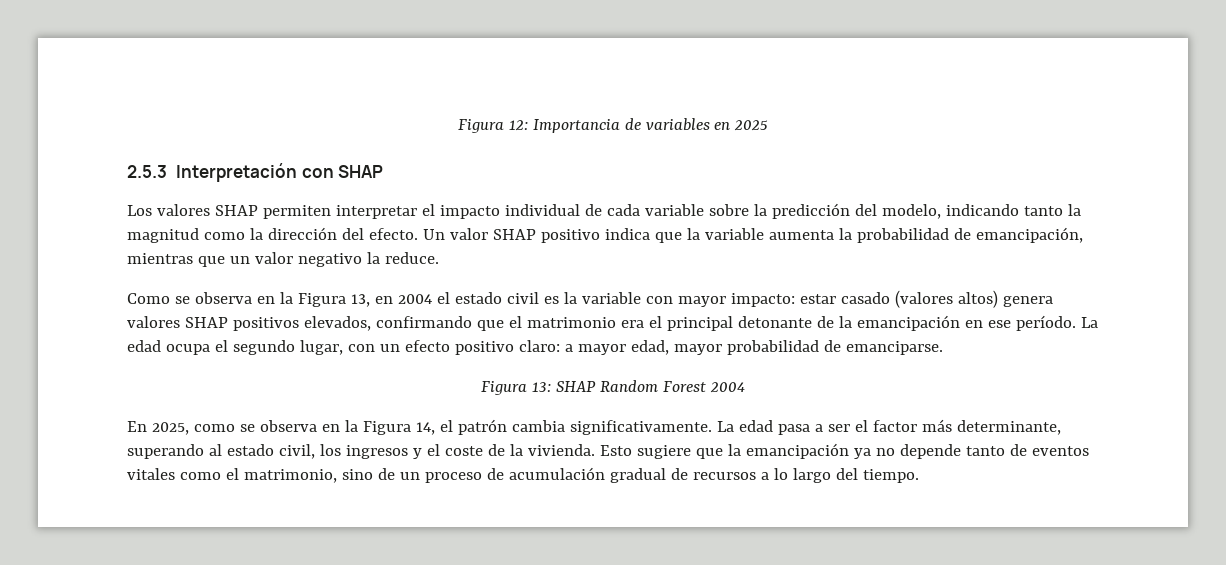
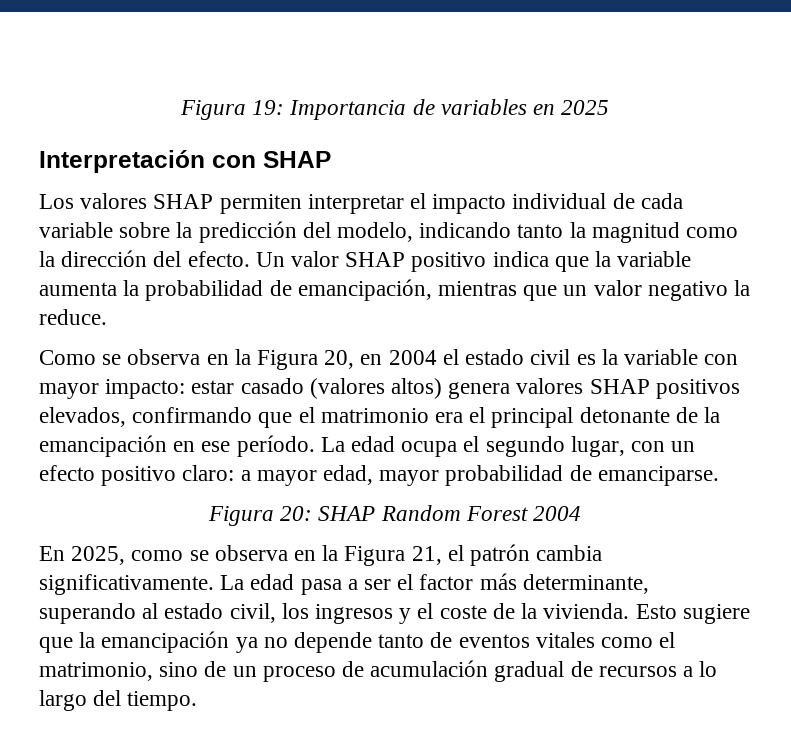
- Figura 12: Importancia de variables en 2025
+ Figura 19: Importancia de variables en 2025
- 2.5.3 Interpretación con SHAP
+ Interpretación con SHAP
- Como se observa en la Figura 13, en 2004 el estado civil es la variable con mayor impacto: estar casado (valores altos) genera valores SHAP positivos elevados, confirmando que el matrimonio era el principal detonante de la emancipación en ese período.
+ Como se observa en la Figura 20, en 2004 el estado civil es la variable con mayor impacto: estar casado (valores altos) genera valores SHAP positivos elevados, confirmando que el matrimonio era el principal detonante de la emancipación en ese período.
- Figura 13: SHAP Random Forest 2004
+ Figura 20: SHAP Random Forest 2004
- En 2025, como se observa en la Figura 14, el patrón cambia significativamente.
+ En 2025, como se observa en la Figura 21, el patrón cambia significativamente.

